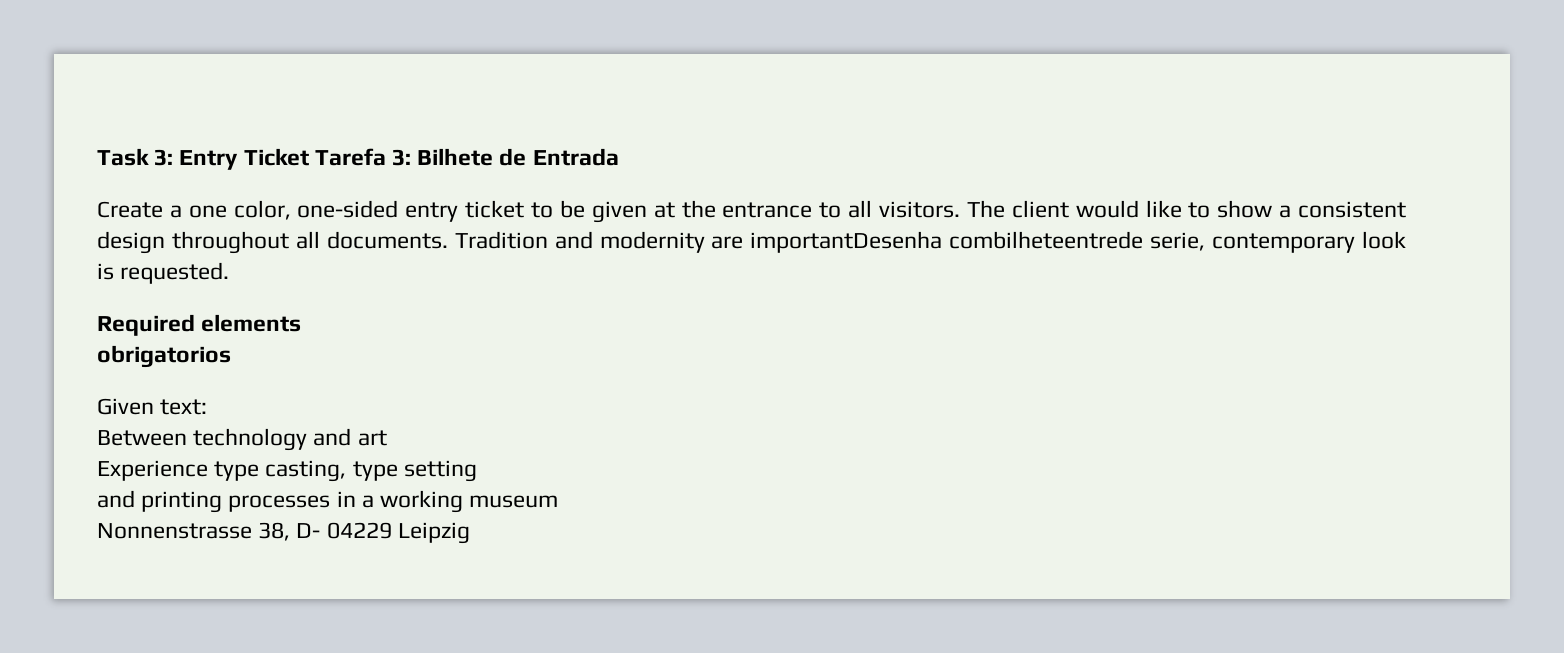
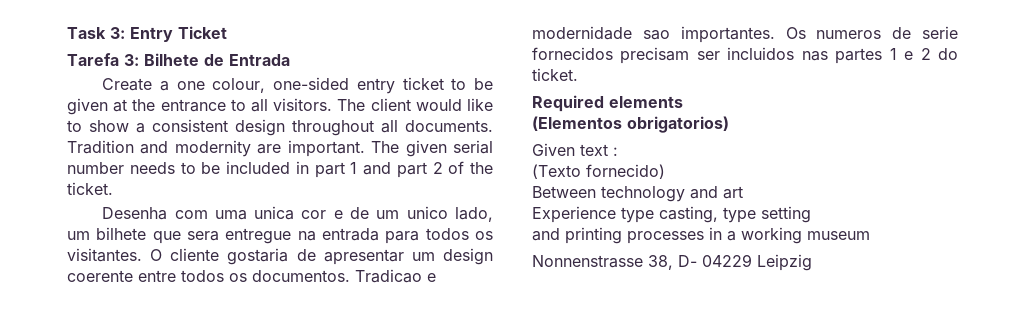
- Task 3: Entry Ticket Tarefa 3: Bilhete de Entrada
+ Task 3: Entry Ticket
+ Tarefa 3: Bilhete de Entrada
- Create a one color, one-sided entry ticket to be given at the entrance to all visitors.
+ Create a one colour, one-sided entry ticket to be given at the entrance to all visitors.
- Tradition and modernity are importantDesenha combilheteentrede serie, contemporary look is requested.
+ Tradition and modernity are important. The given serial number needs to be included in part 1 and part 2 of the ticket.
+ Desenha com uma unica cor e de um unico lado, um bilhete que sera entregue na entrada para todos os visitantes. O cliente gostaria de apresentar um design coerente entre todos os documentos. Tradicao e modernidade sao importantes. Os numeros de serie fornecidos precisam ser incluidos nas partes 1 e 2 do ticket.
- obrigatorios
+ (Elementos obrigatorios)
- Given text:
+ Given text :
+ (Texto fornecido)

